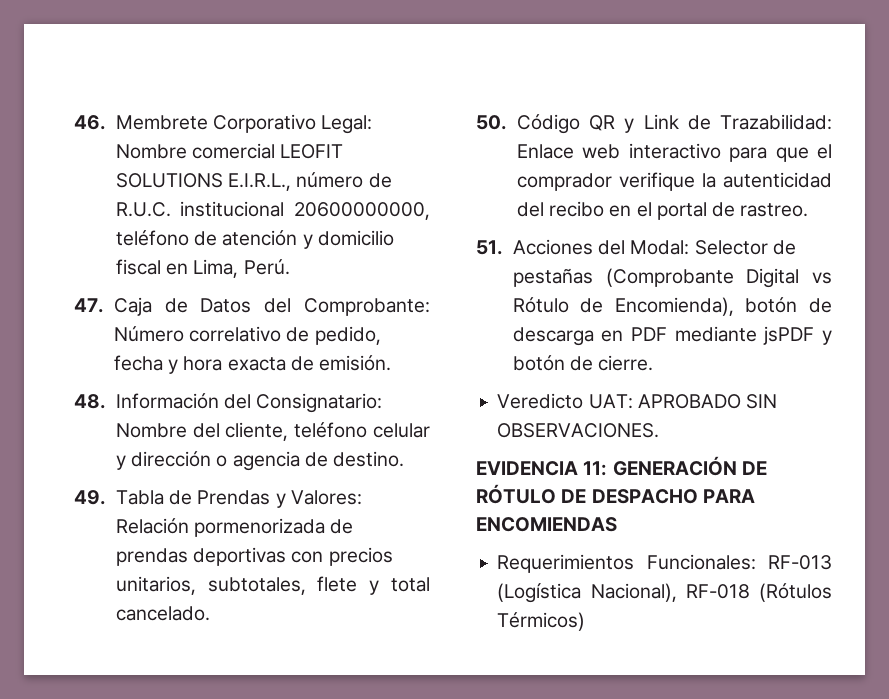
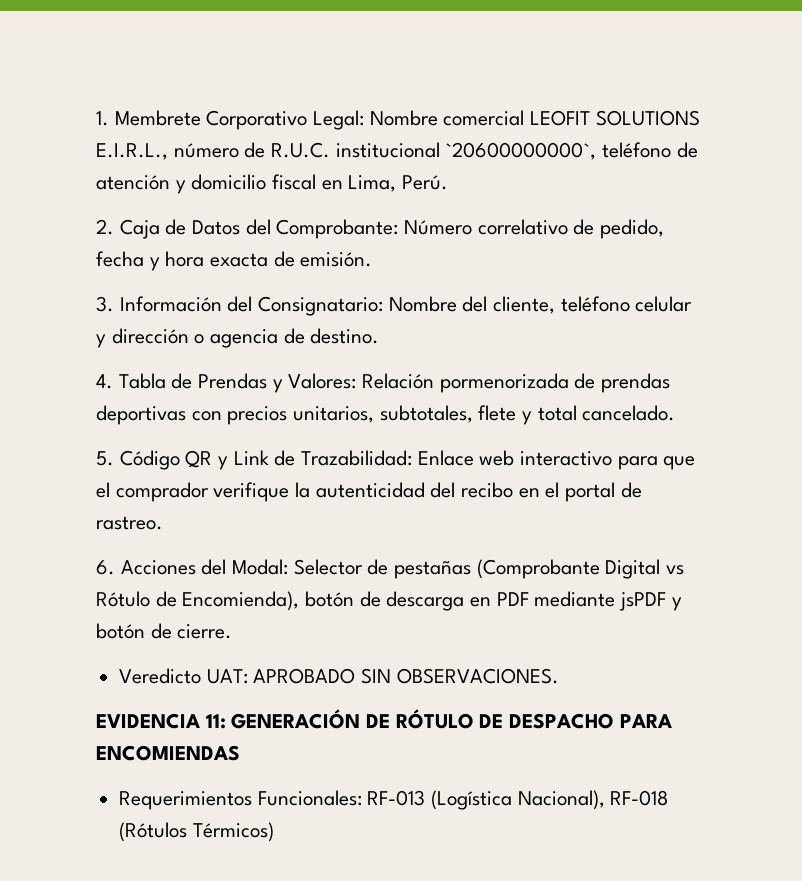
- 46. Membrete Corporativo Legal: Nombre comercial LEOFIT SOLUTIONS E.I.R.L., número de R.U.C. institucional 20600000000, teléfono de atención y domicilio fiscal en Lima, Perú.
+ 1. Membrete Corporativo Legal: Nombre comercial LEOFIT SOLUTIONS E.I.R.L., número de R.U.C. institucional `20600000000`, teléfono de atención y domicilio fiscal en Lima, Perú.
- 47. Caja de Datos del Comprobante: Número correlativo de pedido, fecha y hora exacta de emisión.
+ 2. Caja de Datos del Comprobante: Número correlativo de pedido, fecha y hora exacta de emisión.
- 48. Información del Consignatario: Nombre del cliente, teléfono celular y dirección o agencia de destino.
+ 3. Información del Consignatario: Nombre del cliente, teléfono celular y dirección o agencia de destino.
- 49. Tabla de Prendas y Valores: Relación pormenorizada de prendas deportivas con precios unitarios, subtotales, flete y total cancelado.
+ 4. Tabla de Prendas y Valores: Relación pormenorizada de prendas deportivas con precios unitarios, subtotales, flete y total cancelado.
- 50. Código QR y Link de Trazabilidad: Enlace web interactivo para que el comprador verifique la autenticidad del recibo en el portal de rastreo.
+ 5. Código QR y Link de Trazabilidad: Enlace web interactivo para que el comprador verifique la autenticidad del recibo en el portal de rastreo.
- 51. Acciones del Modal: Selector de pestañas (Comprobante Digital vs Rótulo de Encomienda), botón de descarga en PDF mediante jsPDF y botón de cierre.
+ 6. Acciones del Modal: Selector de pestañas (Comprobante Digital vs Rótulo de Encomienda), botón de descarga en PDF mediante jsPDF y botón de cierre.

